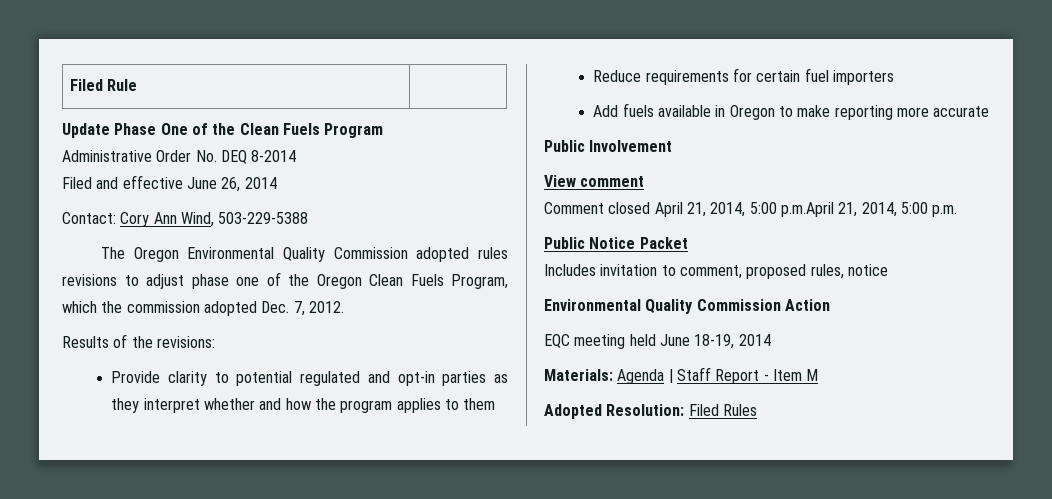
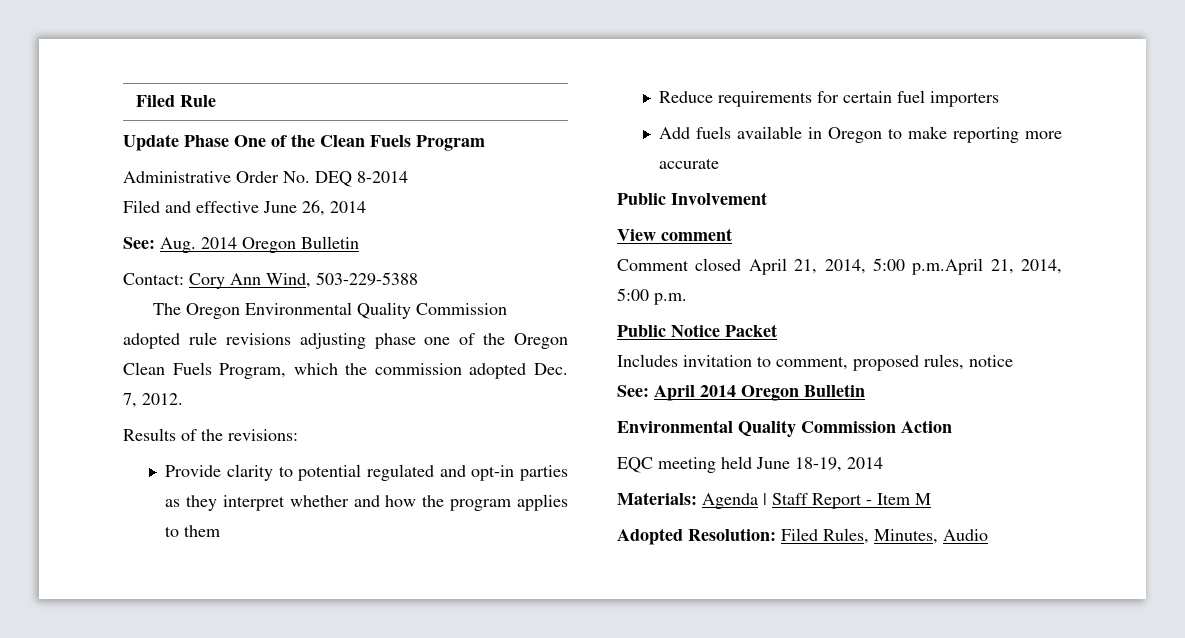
+ See: Aug. 2014 Oregon Bulletin
- The Oregon Environmental Quality Commission adopted rules revisions to adjust phase one of the Oregon Clean Fuels Program, which the commission adopted Dec. 7, 2012.
+ The Oregon Environmental Quality Commission adopted rule revisions adjusting phase one of the Oregon Clean Fuels Program, which the commission adopted Dec. 7, 2012.
+ See: April 2014 Oregon Bulletin
- Adopted Resolution: Filed Rules
+ Adopted Resolution: Filed Rules, Minutes, Audio

